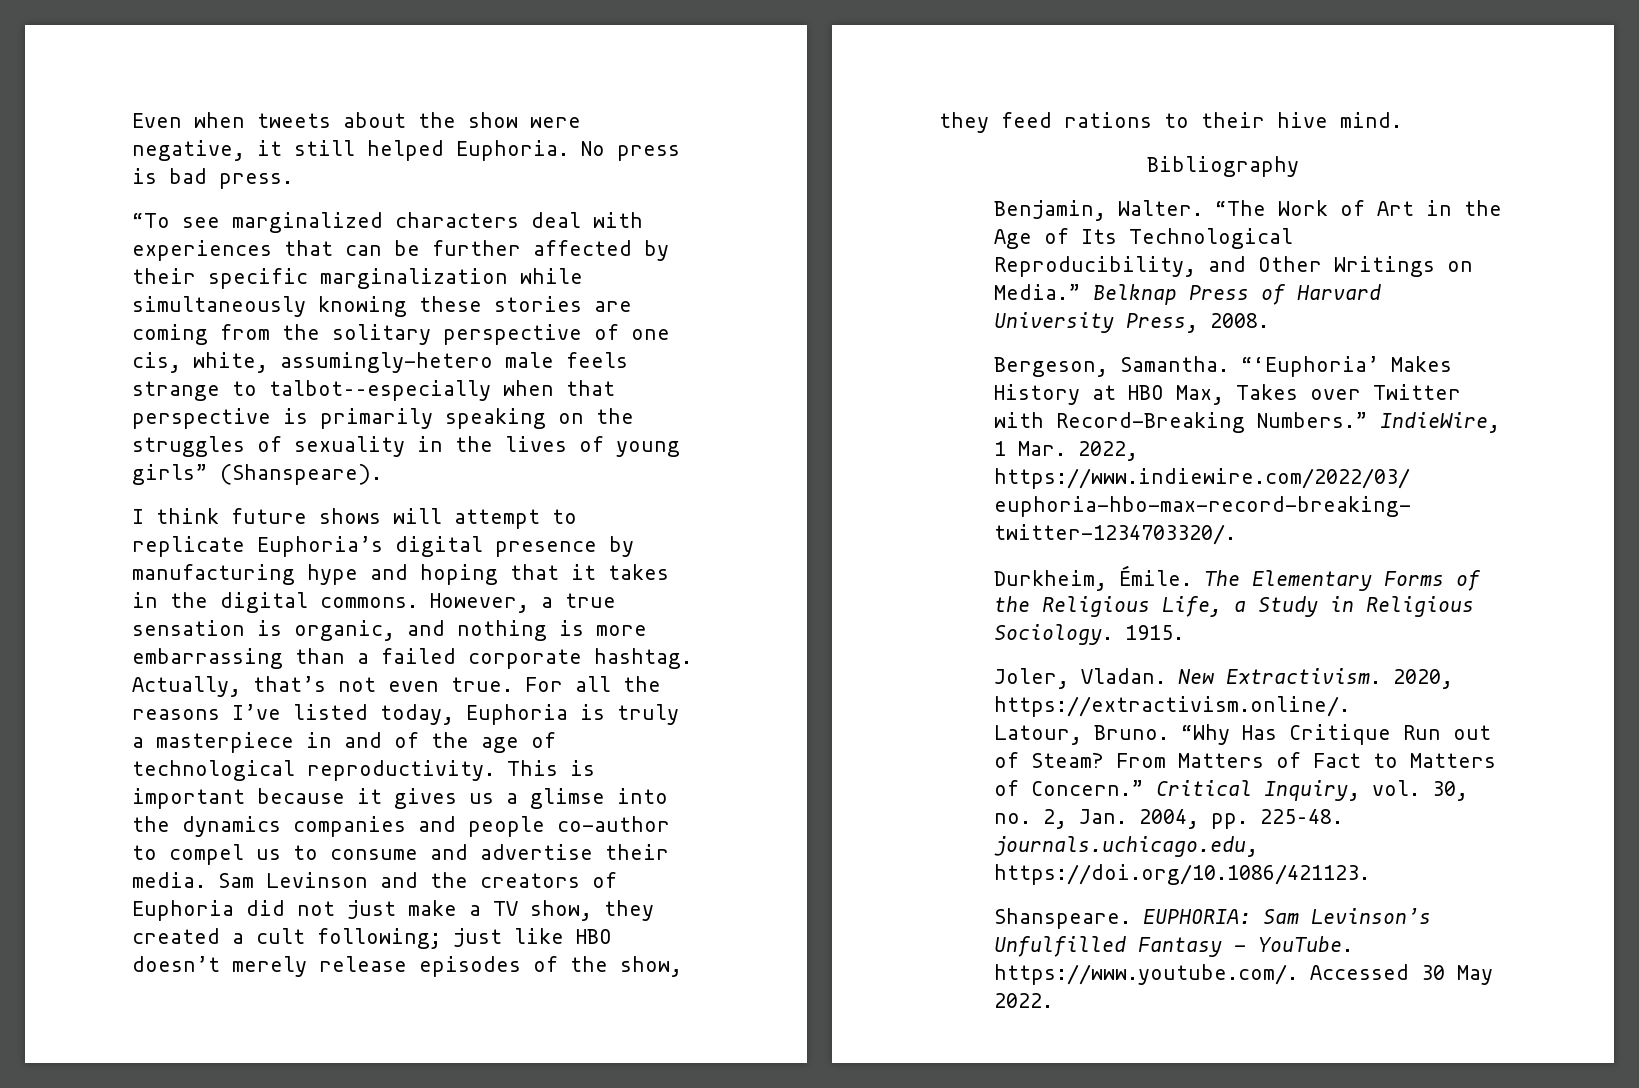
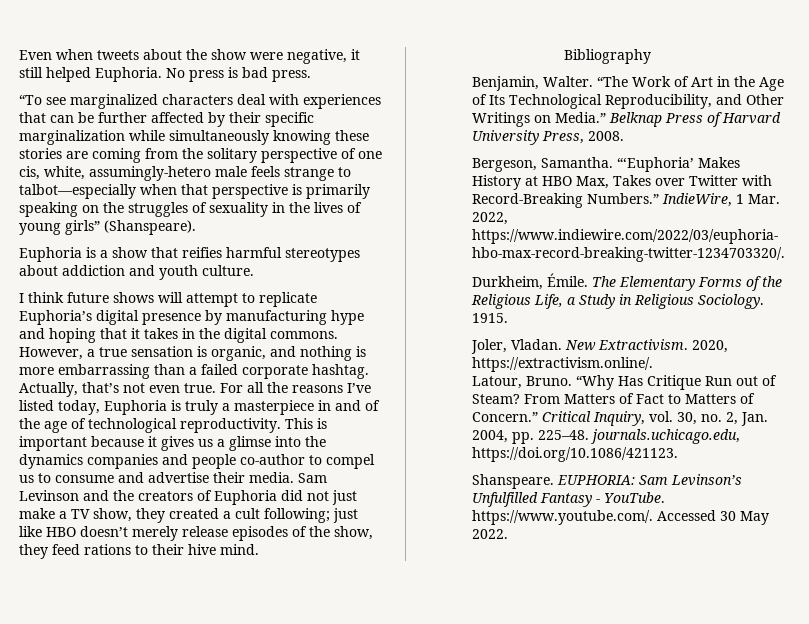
+ Euphoria is a show that reifies harmful stereotypes about addiction and youth culture.

